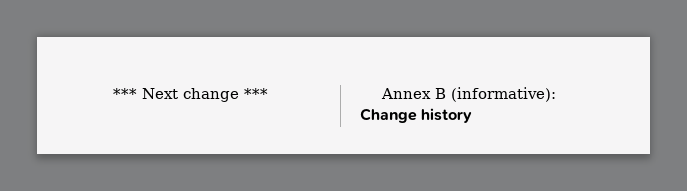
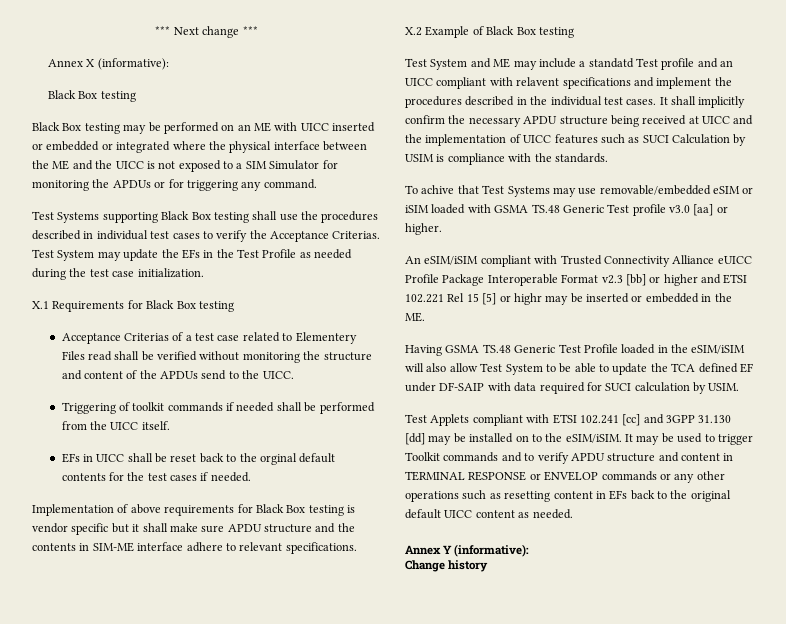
- Annex B (informative):
+ Annex X (informative):
+ Black Box testing
+ Black Box testing may be performed on an ME with UICC inserted or embedded or integrated where the physical interface between the ME and the UICC is not exposed to a SIM Simulator for monitoring the APDUs or for triggering any command.
+ Test Systems supporting Black Box testing shall use the procedures described in individual test cases to verify the Acceptance Criterias. Test System may update the EFs in the Test Profile as needed during the test case initialization.
+ X.1 Requirements for Black Box testing
+ Acceptance Criterias of a test case related to Elementery Files read shall be verified without monitoring the structure and content of the APDUs send to the UICC.
+ Triggering of toolkit commands if needed shall be performed from the UICC itself.
+ EFs in UICC shall be reset back to the orginal default contents for the test cases if needed.
+ Implementation of above requirements for Black Box testing is vendor specific but it shall make sure APDU structure and the contents in SIM-ME interface adhere to relevant specifications.
+ X.2 Example of Black Box testing
+ Test System and ME may include a standatd Test profile and an UICC compliant with relavent specifications and implement the procedures described in the individual test cases. It shall implicitly confirm the necessary APDU structure being received at UICC and the implementation of UICC features such as SUCI Calculation by USIM is compliance with the standards.
+ To achive that Test Systems may use removable/embedded eSIM or iSIM loaded with GSMA TS.48 Generic Test profile v3.0 [aa] or higher.
+ An eSIM/iSIM compliant with Trusted Connectivity Alliance eUICC Profile Package Interoperable Format v2.3 [bb] or higher and ETSI 102.221 Rel 15 [5] or highr may be inserted or embedded in the ME.
+ Having GSMA TS.48 Generic Test Profile loaded in the eSIM/iSIM will also allow Test System to be able to update the TCA defined EF under DF-SAIP with data required for SUCI calculation by USIM.
+ Test Applets compliant with ETSI 102.241 [cc] and 3GPP 31.130 [dd] may be installed on to the eSIM/iSIM. It may be used to trigger Toolkit commands and to verify APDU structure and content in TERMINAL RESPONSE or ENVELOP commands or any other operations such as resetting content in EFs back to the original default UICC content as needed.
+ Annex Y (informative):

